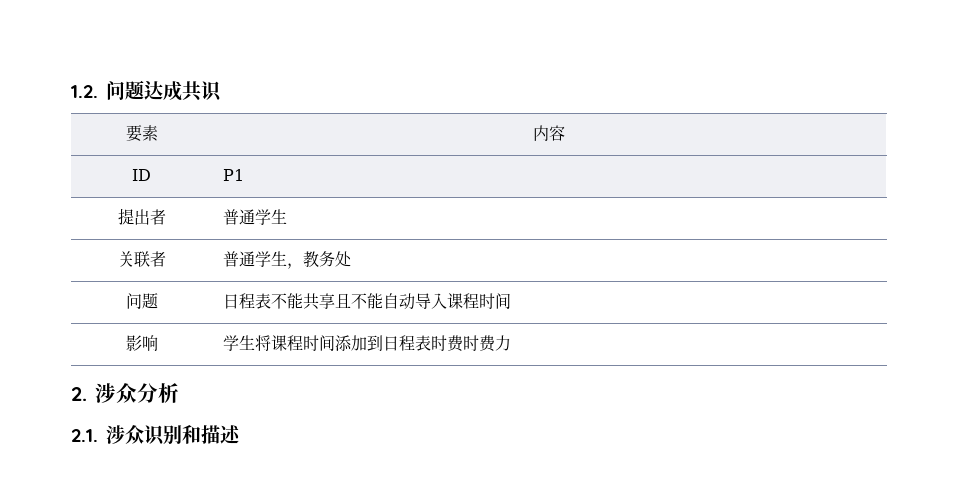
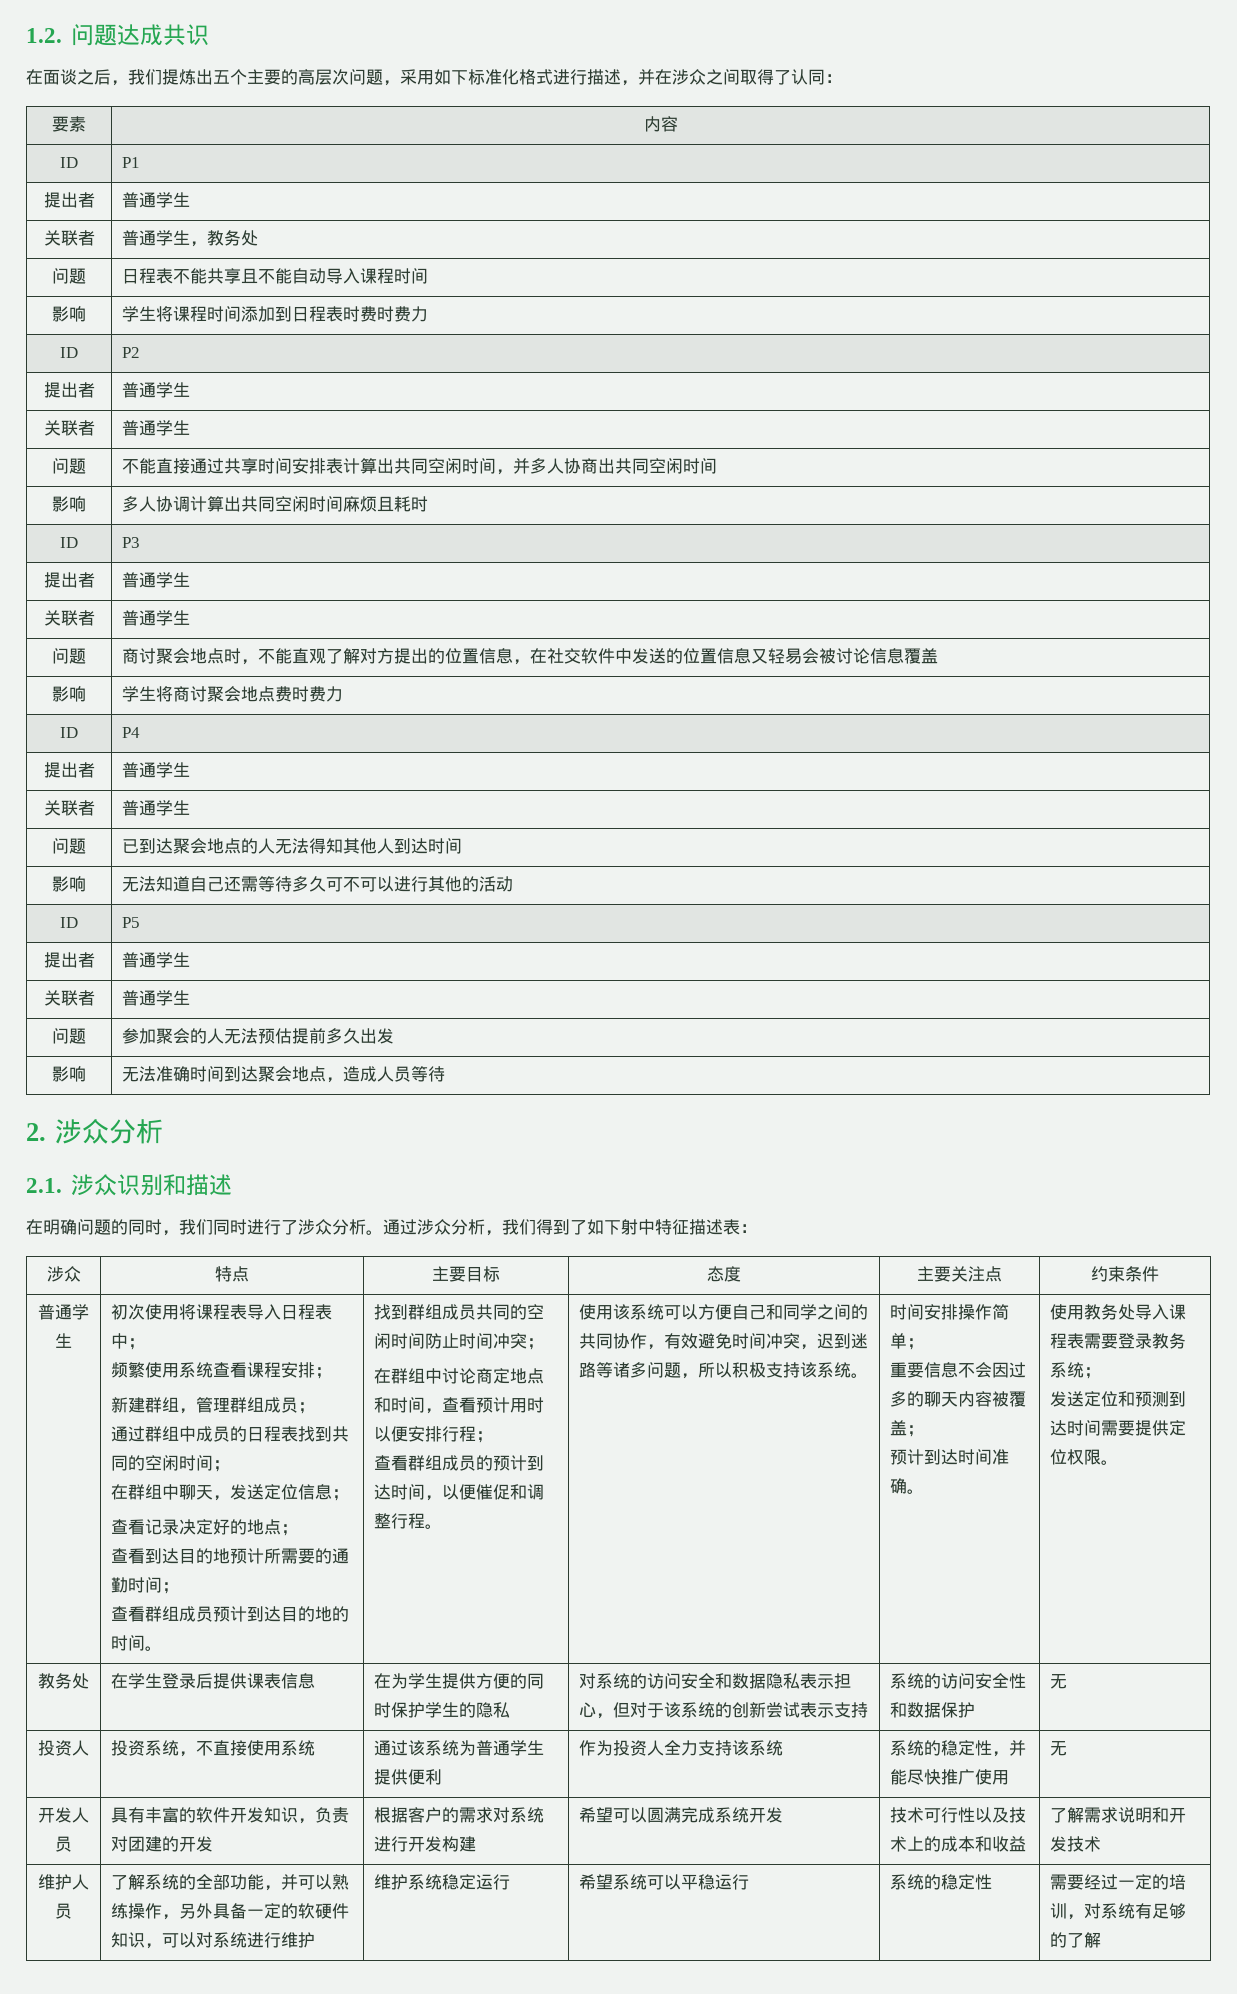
+ 在面谈之后，我们提炼出五个主要的高层次问题，采用如下标准化格式进行描述，并在涉众之间取得了认同：
+ ID | P2
+ 提出者 | 普通学生
+ 关联者 | 普通学生
+ 问题 | 不能直接通过共享时间安排表计算出共同空闲时间，并多人协商出共同空闲时间
+ 影响 | 多人协调计算出共同空闲时间麻烦且耗时
+ ID | P3
+ 提出者 | 普通学生
+ 关联者 | 普通学生
+ 问题 | 商讨聚会地点时，不能直观了解对方提出的位置信息，在社交软件中发送的位置信息又轻易会被讨论信息覆盖
+ 影响 | 学生将商讨聚会地点费时费力
+ ID | P4
+ 提出者 | 普通学生
+ 关联者 | 普通学生
+ 问题 | 已到达聚会地点的人无法得知其他人到达时间
+ 影响 | 无法知道自己还需等待多久可不可以进行其他的活动
+ ID | P5
+ 提出者 | 普通学生
+ 关联者 | 普通学生
+ 问题 | 参加聚会的人无法预估提前多久出发
+ 影响 | 无法准确时间到达聚会地点，造成人员等待
+ 在明确问题的同时，我们同时进行了涉众分析。通过涉众分析，我们得到了如下射中特征描述表：
+ 涉众 | 特点 | 主要目标 | 态度 | 主要关注点 | 约束条件
+ 普通学生 | 初次使用将课程表导入日程表中；
+ 频繁使用系统查看课程安排；
+ 新建群组，管理群组成员；
+ 通过群组中成员的日程表找到共同的空闲时间；
+ 在群组中聊天，发送定位信息；
+ 查看记录决定好的地点；
+ 查看到达目的地预计所需要的通勤时间；
+ 查看群组成员预计到达目的地的时间。 | 找到群组成员共同的空闲时间防止时间冲突；
+ 在群组中讨论商定地点和时间，查看预计用时以便安排行程；
+ 查看群组成员的预计到达时间，以便催促和调整行程。 | 使用该系统可以方便自己和同学之间的共同协作，有效避免时间冲突，迟到迷路等诸多问题，所以积极支持该系统。 | 时间安排操作简单；
+ 重要信息不会因过多的聊天内容被覆盖；
+ 预计到达时间准确。 | 使用教务处导入课程表需要登录教务系统；
+ 发送定位和预测到达时间需要提供定位权限。
+ 教务处 | 在学生登录后提供课表信息 | 在为学生提供方便的同时保护学生的隐私 | 对系统的访问安全和数据隐私表示担心，但对于该系统的创新尝试表示支持 | 系统的访问安全性和数据保护 | 无
+ 投资人 | 投资系统，不直接使用系统 | 通过该系统为普通学生提供便利 | 作为投资人全力支持该系统 | 系统的稳定性，并能尽快推广使用 | 无
+ 开发人员 | 具有丰富的软件开发知识，负责对团建的开发 | 根据客户的需求对系统进行开发构建 | 希望可以圆满完成系统开发 | 技术可行性以及技术上的成本和收益 | 了解需求说明和开发技术
+ 维护人员 | 了解系统的全部功能，并可以熟练操作，另外具备一定的软硬件知识，可以对系统进行维护 | 维护系统稳定运行 | 希望系统可以平稳运行 | 系统的稳定性 | 需要经过一定的培训，对系统有足够的了解

